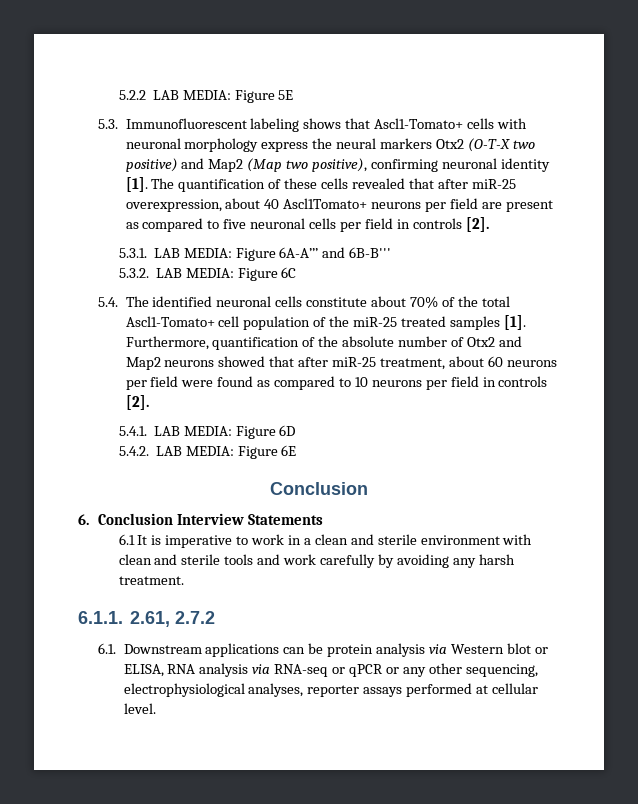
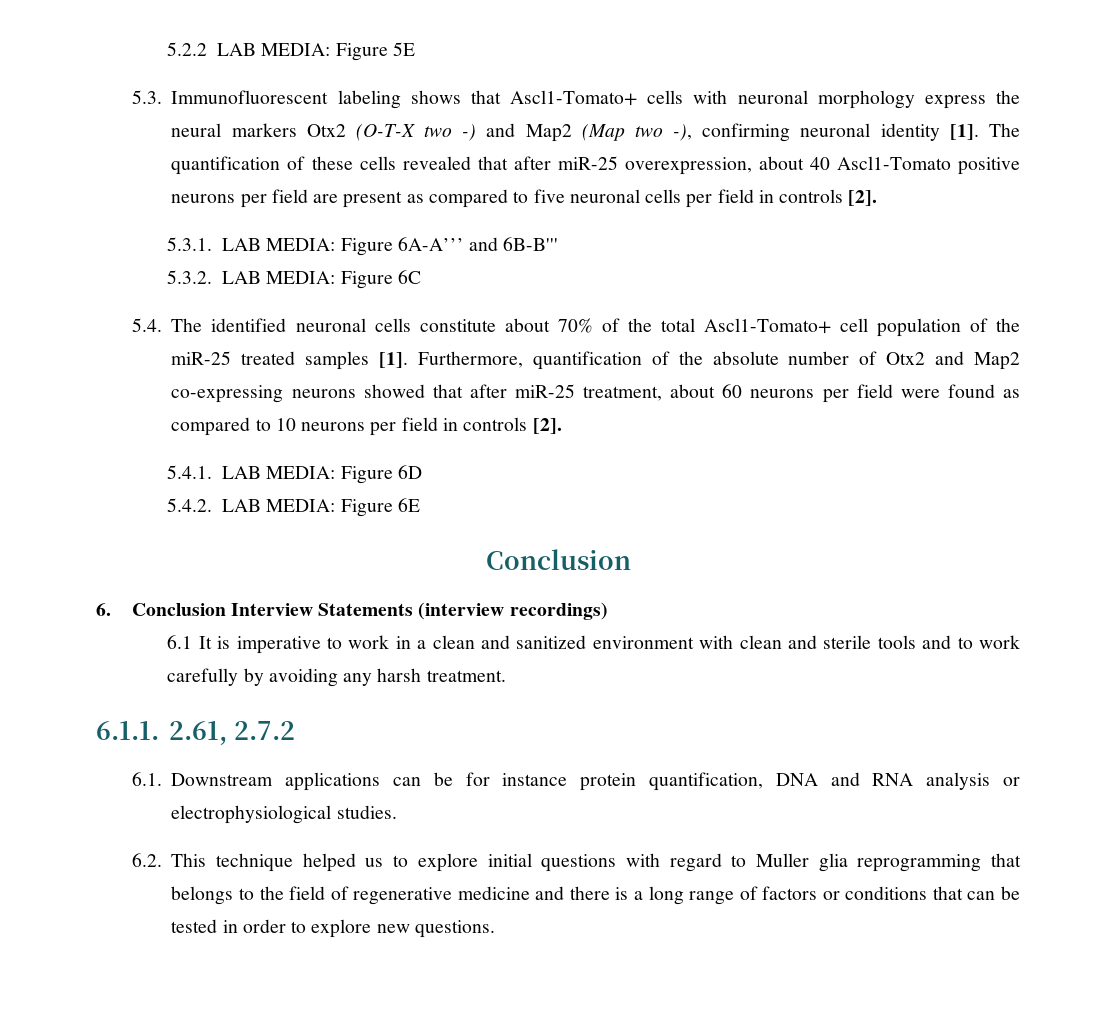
- 5.3. Immunofluorescent labeling shows that Ascl1-Tomato+ cells with neuronal morphology express the neural markers Otx2 (O-T-X two positive) and Map2 (Map two positive), confirming neuronal identity [1].
+ 5.3. Immunofluorescent labeling shows that Ascl1-Tomato+ cells with neuronal morphology express the neural markers Otx2 (O-T-X two -) and Map2 (Map two -), confirming neuronal identity [1].
- The quantification of these cells revealed that after miR-25 overexpression, about 40 Ascl1Tomato+ neurons per field are present as compared to five neuronal cells per field in controls [2].
+ The quantification of these cells revealed that after miR-25 overexpression, about 40 Ascl1-Tomato positive neurons per field are present as compared to five neuronal cells per field in controls [2].
- Furthermore, quantification of the absolute number of Otx2 and Map2 neurons showed that after miR-25 treatment, about 60 neurons per field were found as compared to 10 neurons per field in controls [2].
+ Furthermore, quantification of the absolute number of Otx2 and Map2 co-expressing neurons showed that after miR-25 treatment, about 60 neurons per field were found as compared to 10 neurons per field in controls [2].
- 6. Conclusion Interview Statements
+ 6. Conclusion Interview Statements (interview recordings)
- 6.1 It is imperative to work in a clean and sterile environment with clean and sterile tools and work carefully by avoiding any harsh treatment.
+ 6.1 It is imperative to work in a clean and sanitized environment with clean and sterile tools and to work carefully by avoiding any harsh treatment.
- 6.1. Downstream applications can be protein analysis via Western blot or ELISA, RNA analysis via RNA-seq or qPCR or any other sequencing, electrophysiological analyses, reporter assays performed at cellular level.
+ 6.1. Downstream applications can be for instance protein quantification, DNA and RNA analysis or electrophysiological studies.
+ 6.2. This technique helped us to explore initial questions with regard to Muller glia reprogramming that belongs to the field of regenerative medicine and there is a long range of factors or conditions that can be tested in order to explore new questions.

